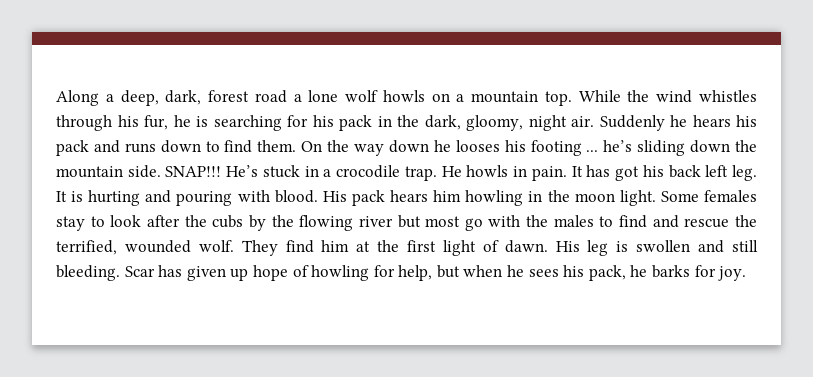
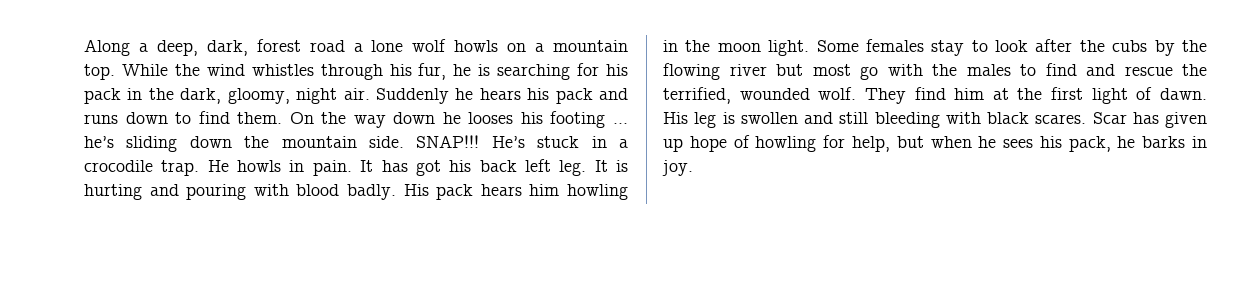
- It is hurting and pouring with blood.
+ It is hurting and pouring with blood badly.
- His leg is swollen and still bleeding.
+ His leg is swollen and still bleeding with black scares.
- Scar has given up hope of howling for help, but when he sees his pack, he barks for joy.
+ Scar has given up hope of howling for help, but when he sees his pack, he barks in joy.

